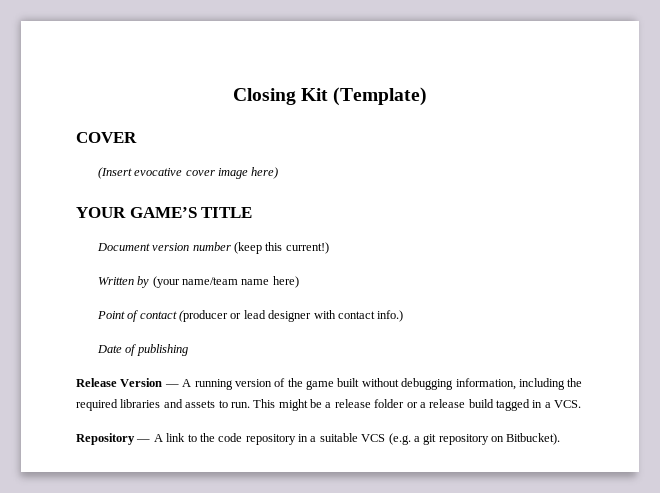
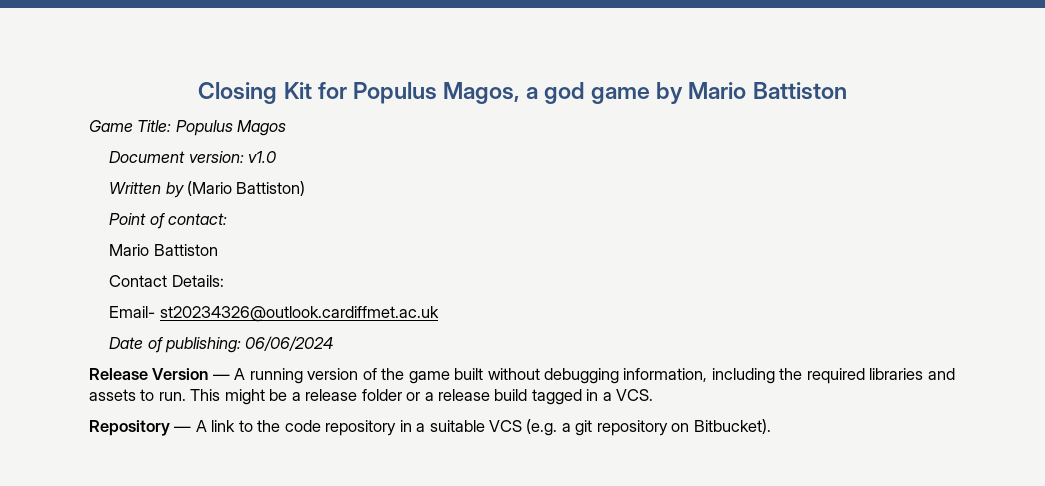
- Closing Kit (Template)
- COVER
- (Insert evocative cover image here)
- YOUR GAME’S TITLE
- Document version number (keep this current!)
- Written by (your name/team name here)
- Point of contact (producer or lead designer with contact info.)
+ Closing Kit for Populus Magos, a god game by Mario Battiston
+ Game Title: Populus Magos
+ Document version: v1.0
+ Written by (Mario Battiston)
+ Point of contact:
+ Mario Battiston
+ Contact Details:
+ Email- st20234326@outlook.cardiffmet.ac.uk
- Date of publishing
+ Date of publishing: 06/06/2024

